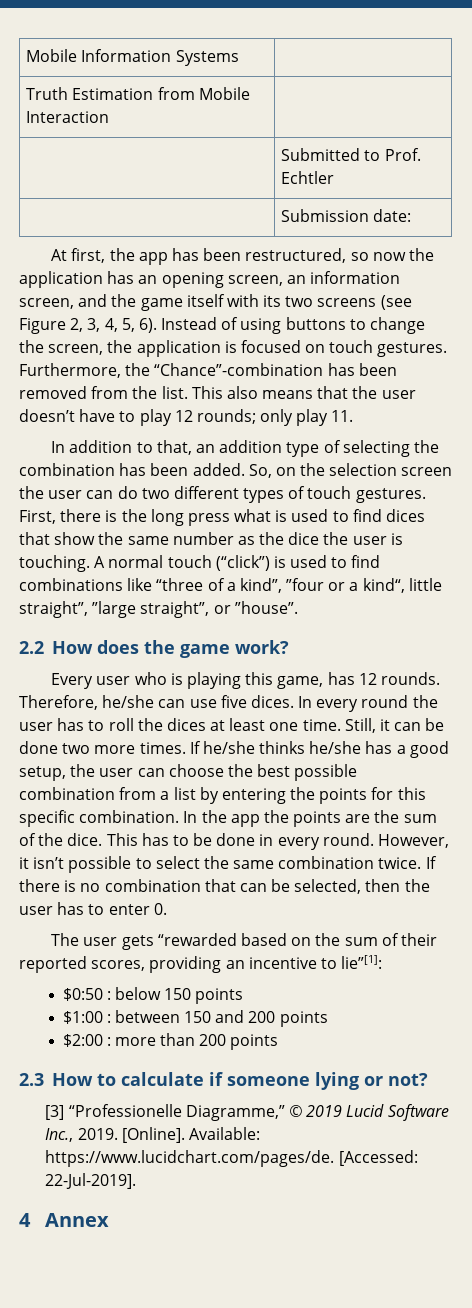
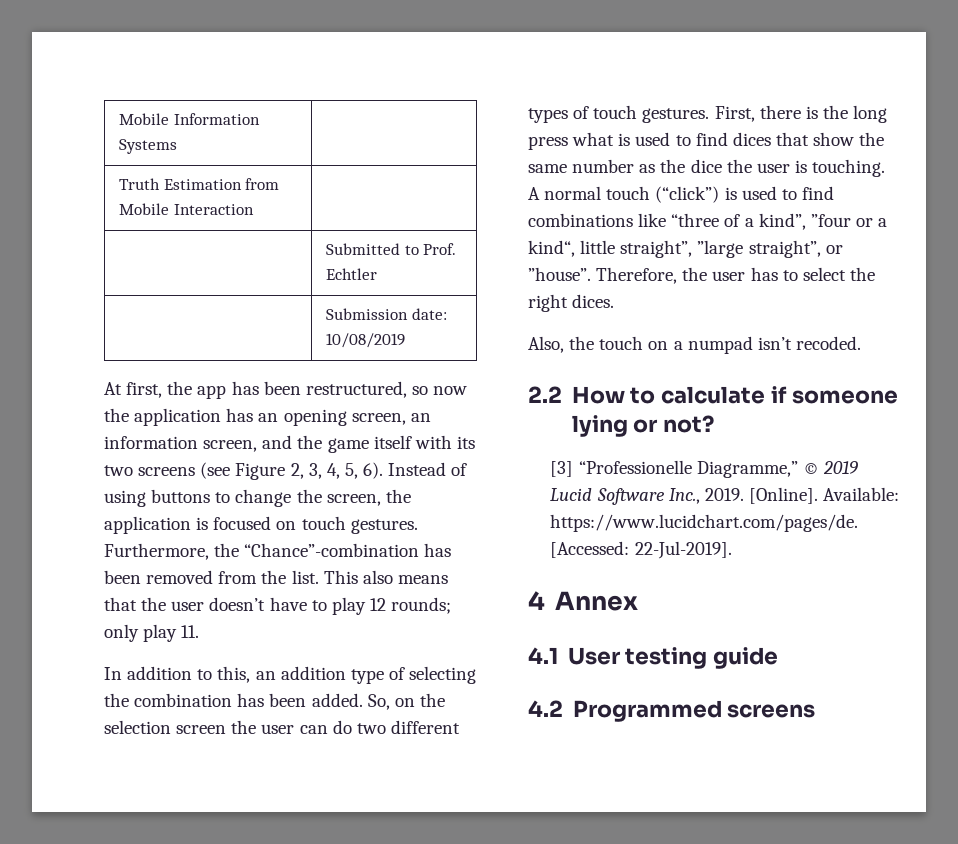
- | Submission date:
+ | Submission date: 10/08/2019
- In addition to that, an addition type of selecting the combination has been added.
+ In addition to this, an addition type of selecting the combination has been added.
- A normal touch (“click”) is used to find combinations like “three of a kind”, ”four or a kind“, little straight”, ”large straight”, or ”house”.
- 2.2 How does the game work?
- Every user who is playing this game, has 12 rounds. Therefore, he/she can use five dices. In every round the user has to roll the dices at least one time. Still, it can be done two more times. If he/she thinks he/she has a good setup, the user can choose the best possible combination from a list by entering the points for this specific combination. In the app the points are the sum of the dice. This has to be done in every round. However, it isn’t possible to select the same combination twice. If there is no combination that can be selected, then the user has to enter 0.
- The user gets “rewarded based on the sum of their reported scores, providing an incentive to lie”[1]:
- $0:50 : below 150 points
- $1:00 : between 150 and 200 points
- $2:00 : more than 200 points
- 2.3 How to calculate if someone lying or not?
+ A normal touch (“click”) is used to find combinations like “three of a kind”, ”four or a kind“, little straight”, ”large straight”, or ”house”. Therefore, the user has to select the right dices.
+ Also, the touch on a numpad isn’t recoded.
+ 2.2 How to calculate if someone lying or not?
+ 4.1 User testing guide
+ 4.2 Programmed screens

